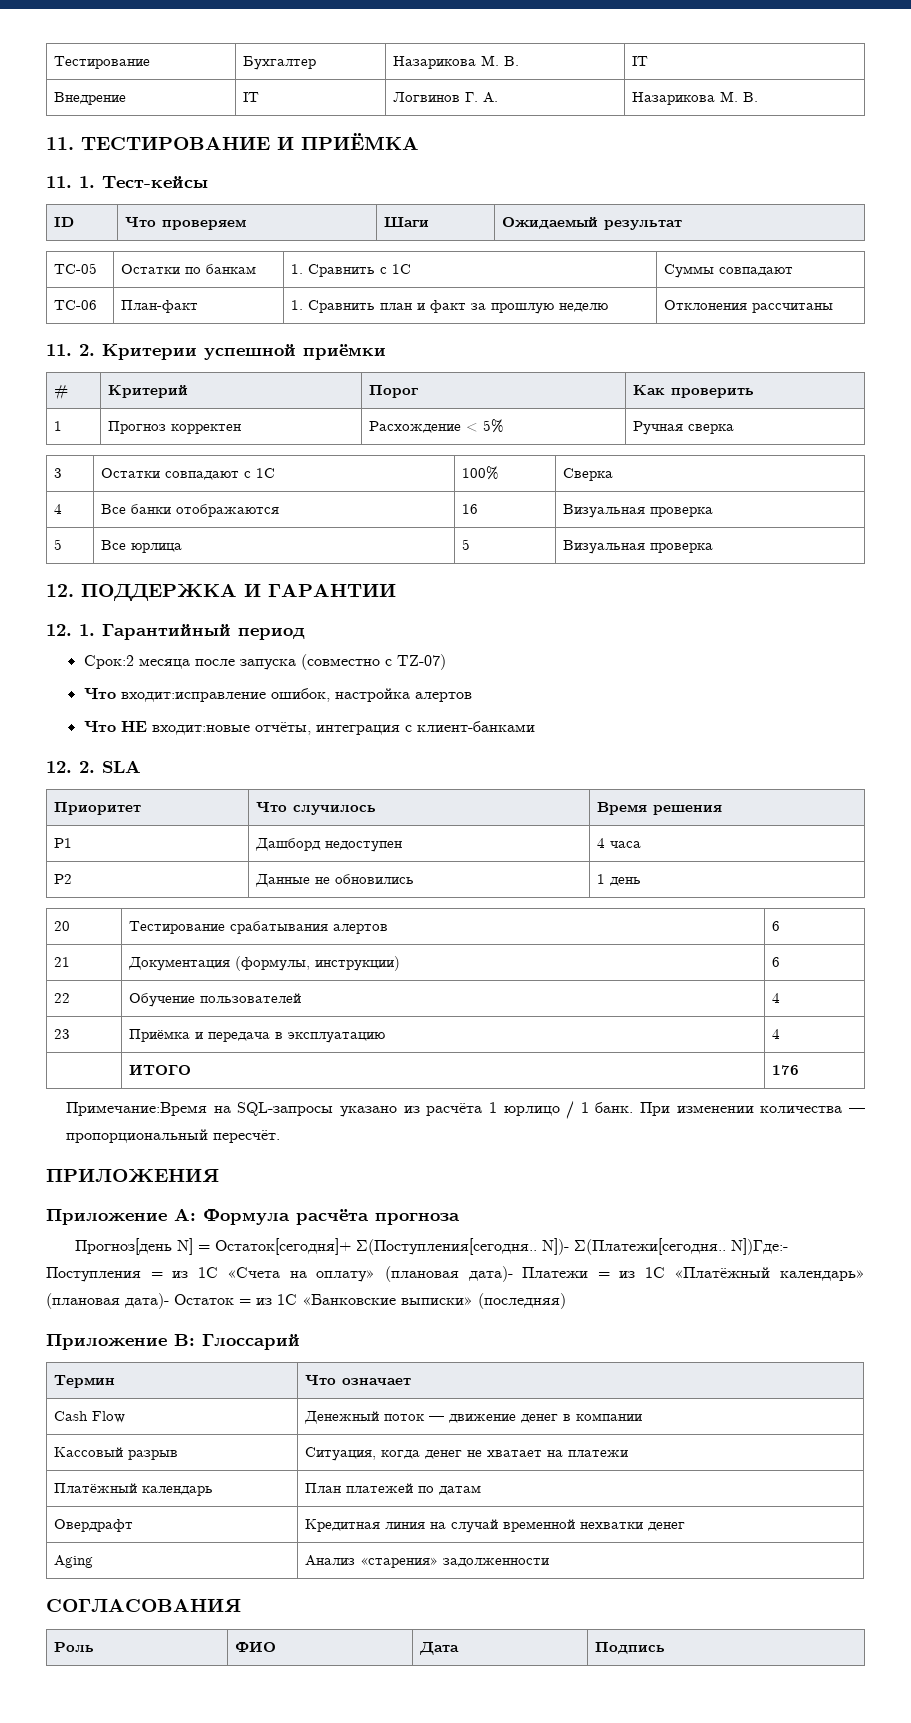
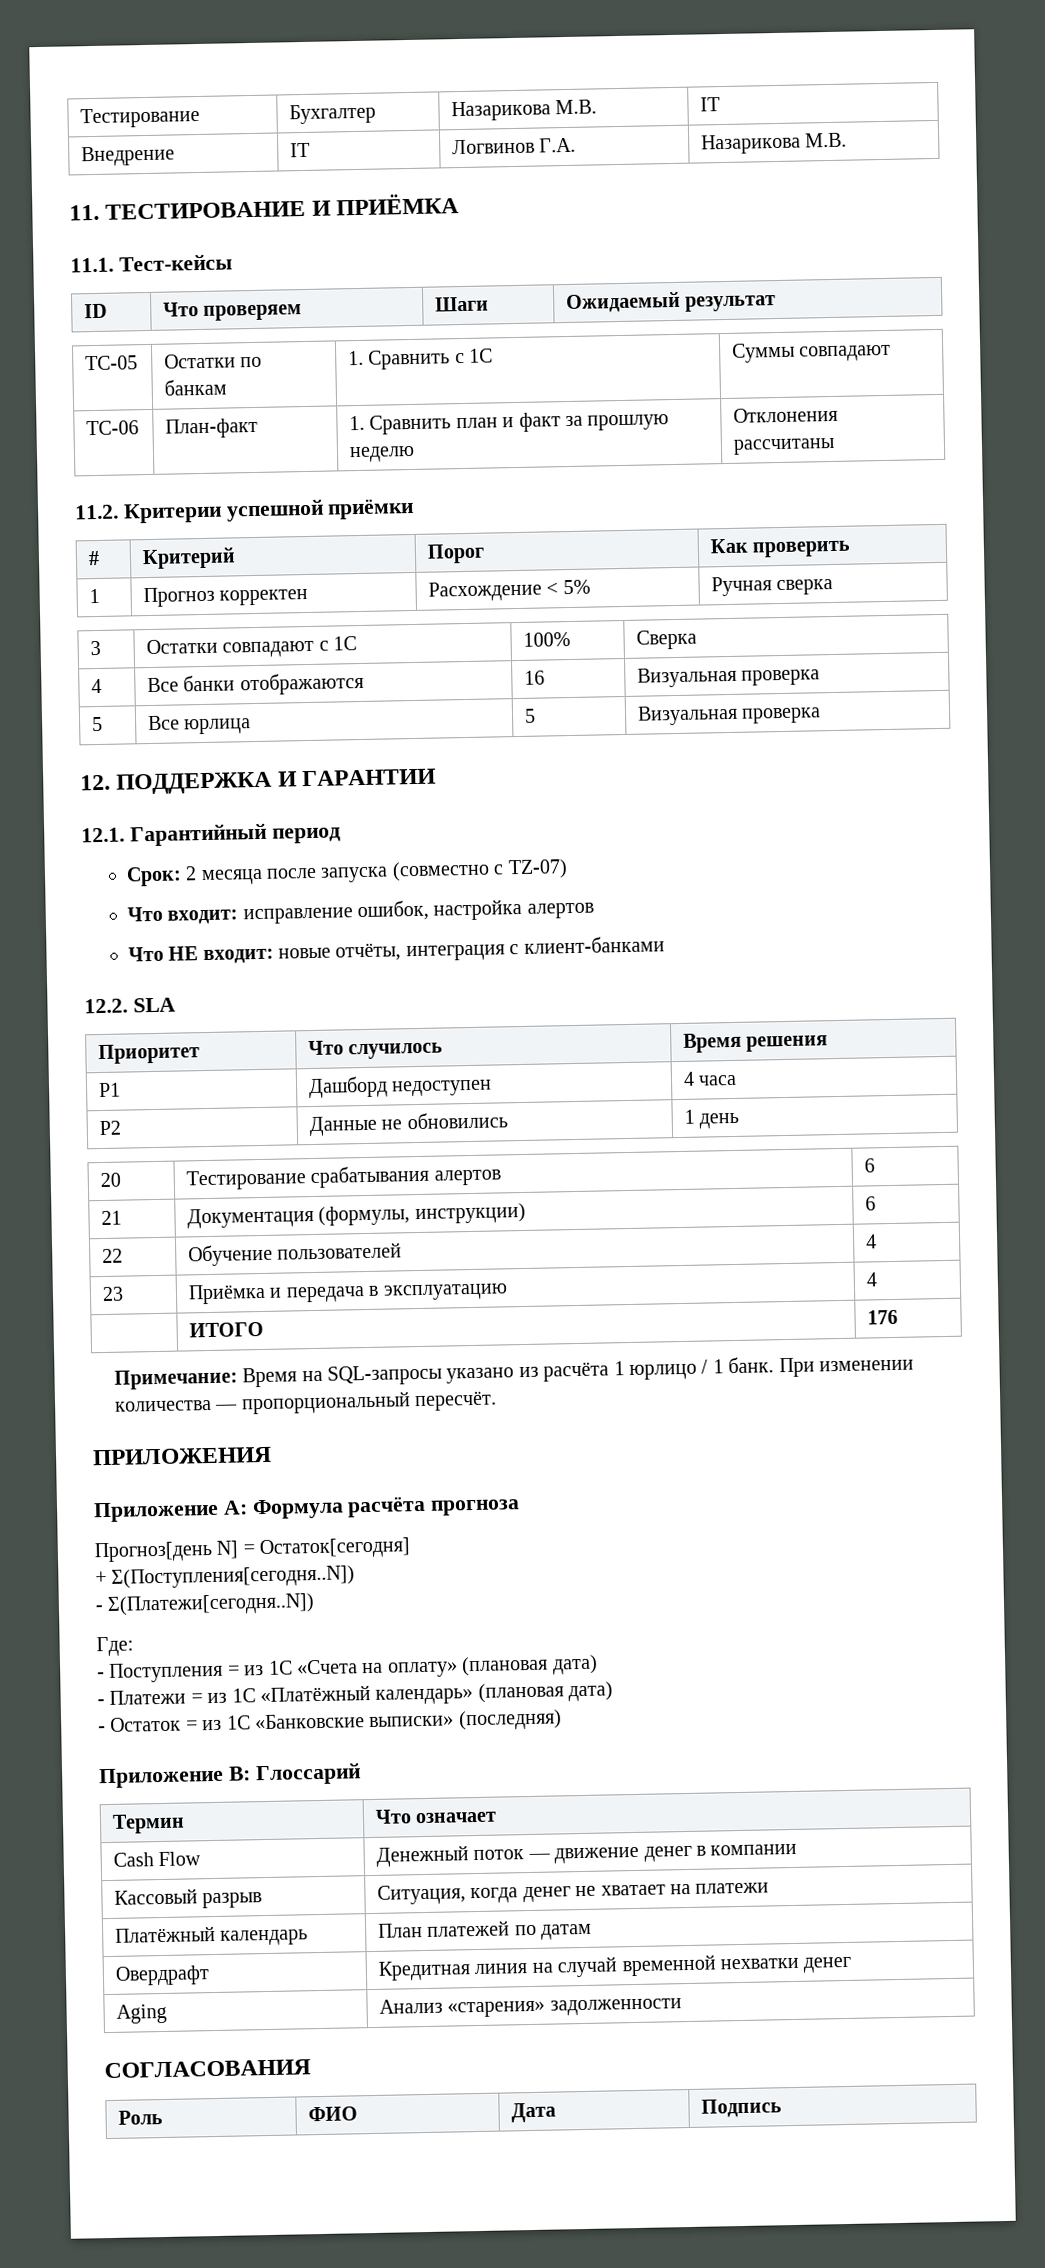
- Тестирование | Бухгалтер | Назарикова М. В. | IT
+ Тестирование | Бухгалтер | Назарикова М.В. | IT
- Внедрение | IT | Логвинов Г. А. | Назарикова М. В.
+ Внедрение | IT | Логвинов Г.А. | Назарикова М.В.
- 11. 1. Тест-кейсы
+ 11.1. Тест-кейсы
- 11. 2. Критерии успешной приёмки
+ 11.2. Критерии успешной приёмки
- 12. 1. Гарантийный период
+ 12.1. Гарантийный период
- Срок:2 месяца после запуска (совместно с TZ-07)
+ Срок: 2 месяца после запуска (совместно с TZ-07)
- Что входит:исправление ошибок, настройка алертов
+ Что входит: исправление ошибок, настройка алертов
- Что НЕ входит:новые отчёты, интеграция с клиент-банками
+ Что НЕ входит: новые отчёты, интеграция с клиент-банками
- 12. 2. SLA
+ 12.2. SLA
- Примечание:Время на SQL-запросы указано из расчёта 1 юрлицо / 1 банк.
+ Примечание: Время на SQL-запросы указано из расчёта 1 юрлицо / 1 банк.
- Прогноз[день N] = Остаток[сегодня]+ Σ(Поступления[сегодня.. N])- Σ(Платежи[сегодня.. N])Где:- Поступления = из 1С «Счета на оплату» (плановая дата)- Платежи = из 1С «Платёжный календарь» (плановая дата)- Остаток = из 1С «Банковские выписки» (последняя)
+ Прогноз[день N] = Остаток[сегодня]
+ + Σ(Поступления[сегодня..N])
+ - Σ(Платежи[сегодня..N])
+ Где:
+ - Поступления = из 1С «Счета на оплату» (плановая дата)
+ - Платежи = из 1С «Платёжный календарь» (плановая дата)
+ - Остаток = из 1С «Банковские выписки» (последняя)

